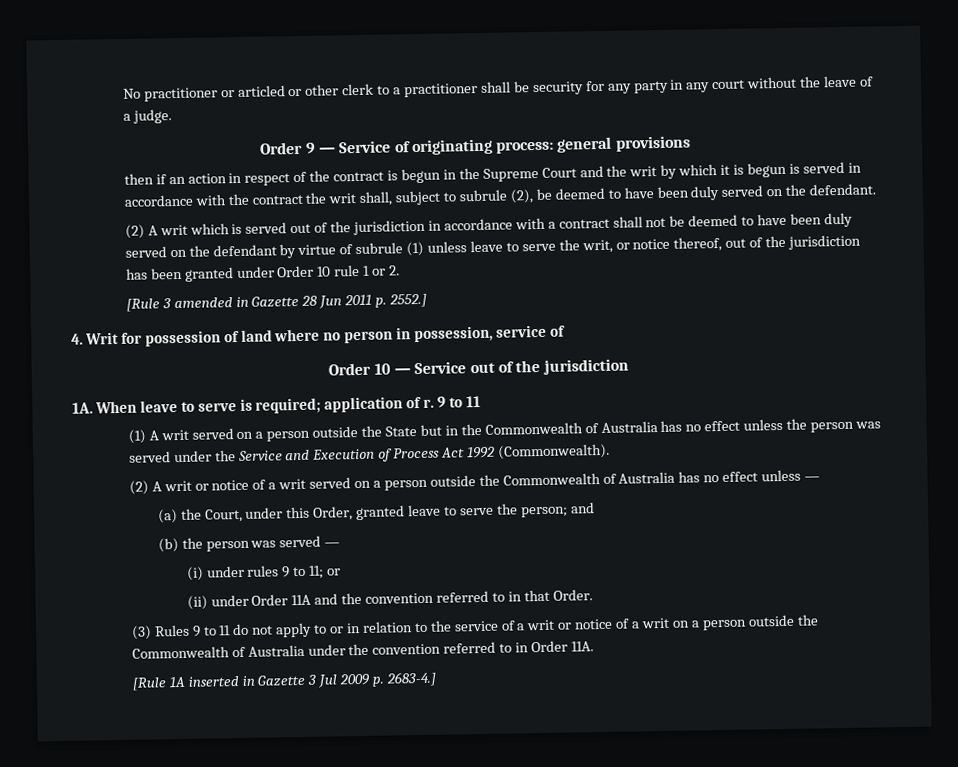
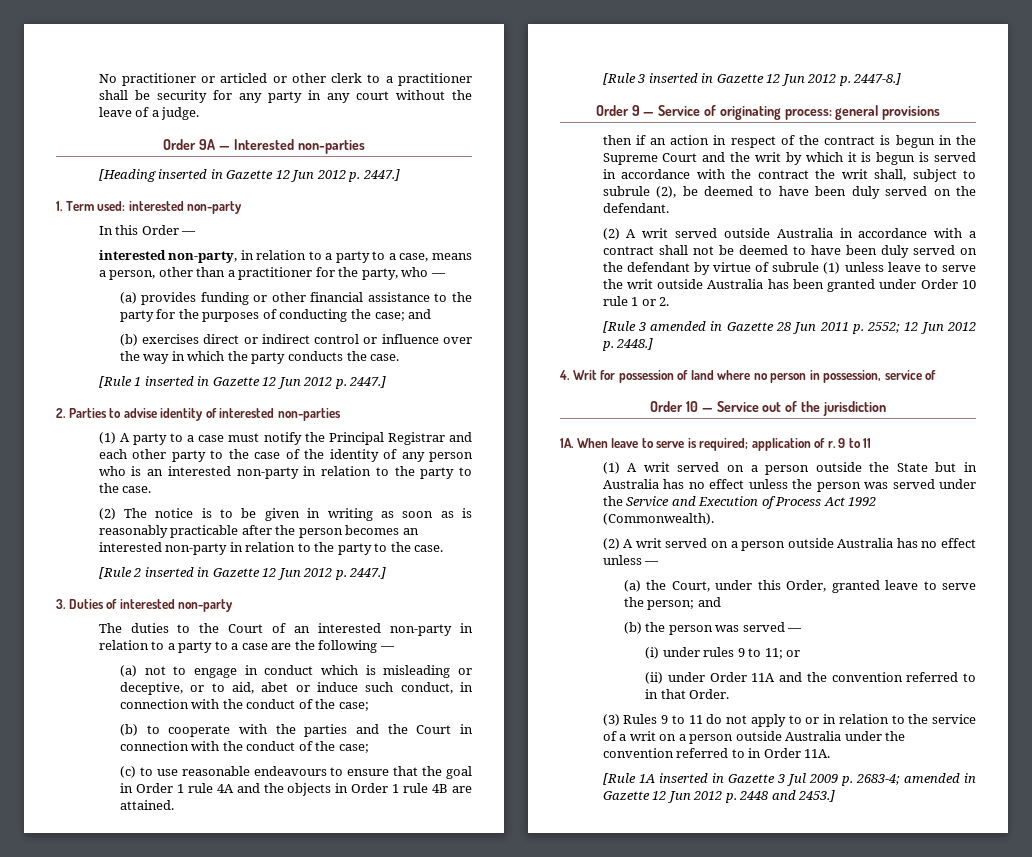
+ Order 9A — Interested non-parties
+ [Heading inserted in Gazette 12 Jun 2012 p. 2447.]
+ 1. Term used: interested non-party
+ In this Order —
+ interested non-party, in relation to a party to a case, means a person, other than a practitioner for the party, who —
+ (a) provides funding or other financial assistance to the party for the purposes of conducting the case; and
+ (b) exercises direct or indirect control or influence over the way in which the party conducts the case.
+ [Rule 1 inserted in Gazette 12 Jun 2012 p. 2447.]
+ 2. Parties to advise identity of interested non-parties
+ (1) A party to a case must notify the Principal Registrar and each other party to the case of the identity of any person who is an interested non-party in relation to the party to the case.
+ (2) The notice is to be given in writing as soon as is reasonably practicable after the person becomes an interested non-party in relation to the party to the case.
+ [Rule 2 inserted in Gazette 12 Jun 2012 p. 2447.]
+ 3. Duties of interested non-party
+ The duties to the Court of an interested non-party in relation to a party to a case are the following —
+ (a) not to engage in conduct which is misleading or deceptive, or to aid, abet or induce such conduct, in connection with the conduct of the case;
+ (b) to cooperate with the parties and the Court in connection with the conduct of the case;
+ (c) to use reasonable endeavours to ensure that the goal in Order 1 rule 4A and the objects in Order 1 rule 4B are attained.
+ [Rule 3 inserted in Gazette 12 Jun 2012 p. 2447-8.]
- (2) A writ which is served out of the jurisdiction in accordance with a contract shall not be deemed to have been duly served on the defendant by virtue of subrule (1) unless leave to serve the writ, or notice thereof, out of the jurisdiction has been granted under Order 10 rule 1 or 2.
+ (2) A writ served outside Australia in accordance with a contract shall not be deemed to have been duly served on the defendant by virtue of subrule (1) unless leave to serve the writ outside Australia has been granted under Order 10 rule 1 or 2.
- [Rule 3 amended in Gazette 28 Jun 2011 p. 2552.]
+ [Rule 3 amended in Gazette 28 Jun 2011 p. 2552; 12 Jun 2012 p. 2448.]
- (1) A writ served on a person outside the State but in the Commonwealth of Australia has no effect unless the person was served under the Service and Execution of Process Act 1992 (Commonwealth).
+ (1) A writ served on a person outside the State but in Australia has no effect unless the person was served under the Service and Execution of Process Act 1992 (Commonwealth).
- (2) A writ or notice of a writ served on a person outside the Commonwealth of Australia has no effect unless —
+ (2) A writ served on a person outside Australia has no effect unless —
- (3) Rules 9 to 11 do not apply to or in relation to the service of a writ or notice of a writ on a person outside the Commonwealth of Australia under the convention referred to in Order 11A.
+ (3) Rules 9 to 11 do not apply to or in relation to the service of a writ on a person outside Australia under the convention referred to in Order 11A.
- [Rule 1A inserted in Gazette 3 Jul 2009 p. 2683-4.]
+ [Rule 1A inserted in Gazette 3 Jul 2009 p. 2683-4; amended in Gazette 12 Jun 2012 p. 2448 and 2453.]

